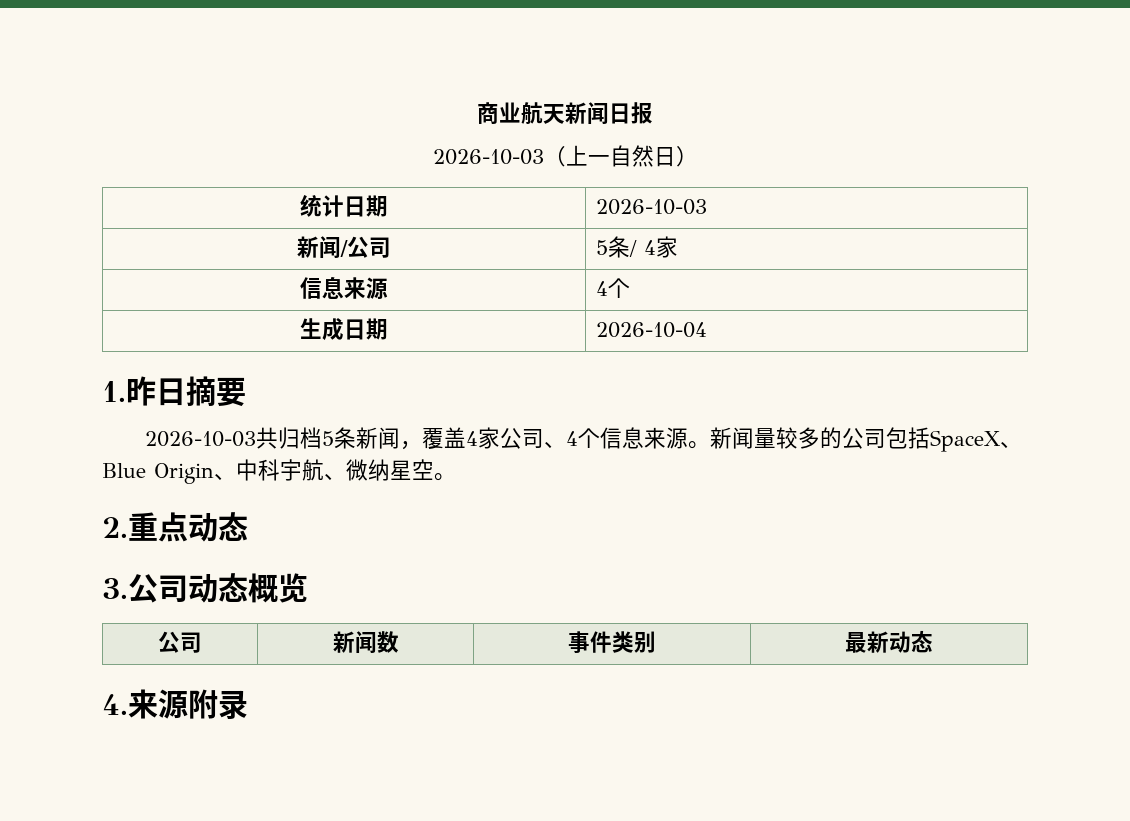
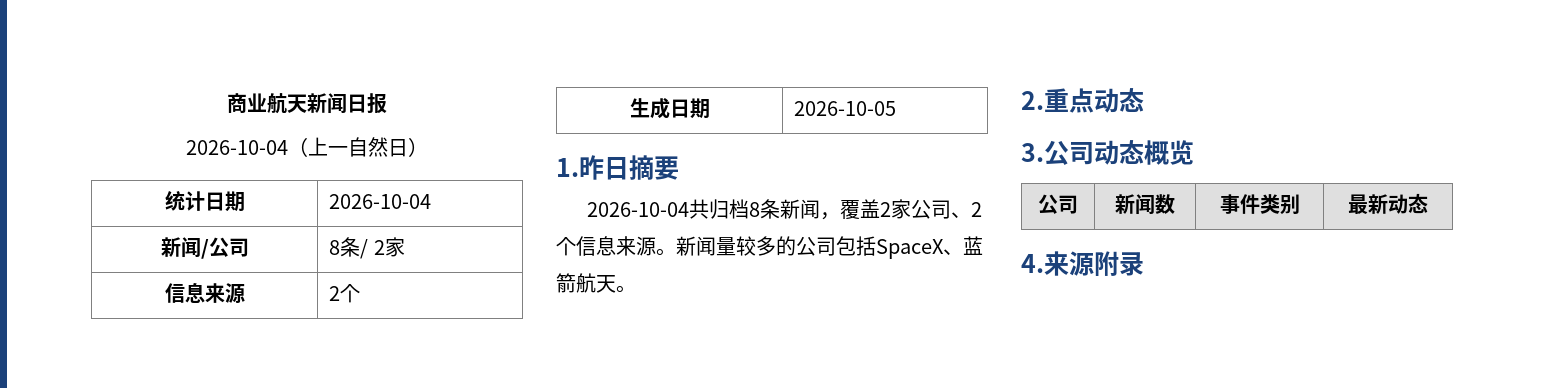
- 2026-10-03（上一自然日）
+ 2026-10-04（上一自然日）
- 统计日期 | 2026-10-03
+ 统计日期 | 2026-10-04
- 新闻/公司 | 5条/ 4家
+ 新闻/公司 | 8条/ 2家
- 信息来源 | 4个
+ 信息来源 | 2个
- 生成日期 | 2026-10-04
+ 生成日期 | 2026-10-05
- 2026-10-03共归档5条新闻，覆盖4家公司、4个信息来源。
+ 2026-10-04共归档8条新闻，覆盖2家公司、2个信息来源。
- 新闻量较多的公司包括SpaceX、Blue Origin、中科宇航、微纳星空。
+ 新闻量较多的公司包括SpaceX、蓝箭航天。

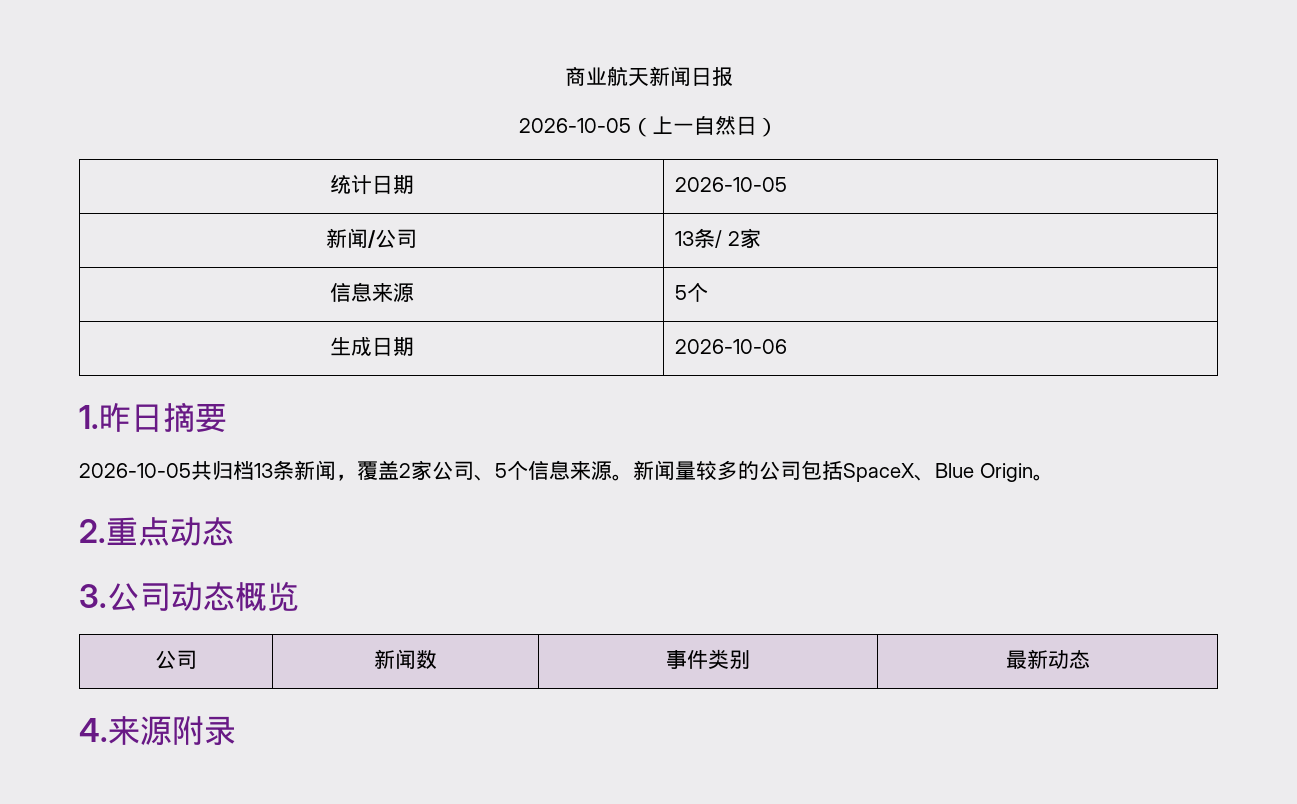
- 2026-10-04（上一自然日）
+ 2026-10-05（上一自然日）
- 统计日期 | 2026-10-04
+ 统计日期 | 2026-10-05
- 新闻/公司 | 8条/ 2家
+ 新闻/公司 | 13条/ 2家
- 信息来源 | 2个
+ 信息来源 | 5个
- 生成日期 | 2026-10-05
+ 生成日期 | 2026-10-06
- 2026-10-04共归档8条新闻，覆盖2家公司、2个信息来源。
+ 2026-10-05共归档13条新闻，覆盖2家公司、5个信息来源。
- 新闻量较多的公司包括SpaceX、蓝箭航天。
+ 新闻量较多的公司包括SpaceX、Blue Origin。

